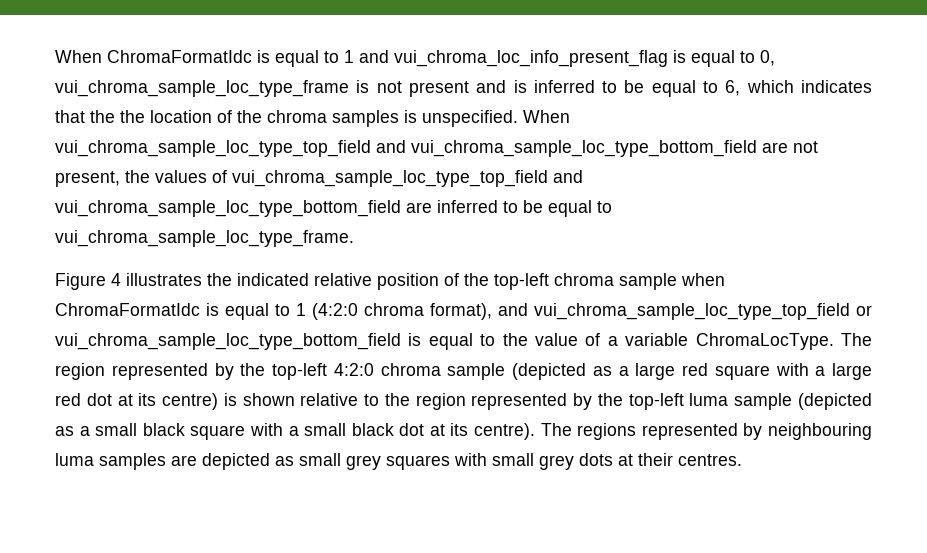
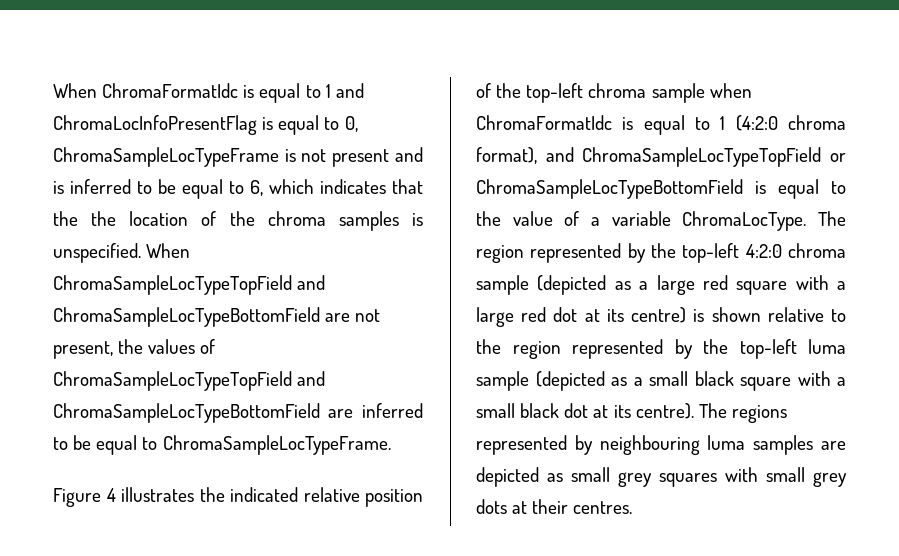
- When ChromaFormatIdc is equal to 1 and vui_chroma_loc_info_present_flag is equal to 0, vui_chroma_sample_loc_type_frame is not present and is inferred to be equal to 6, which indicates that the the location of the chroma samples is unspecified.
+ When ChromaFormatIdc is equal to 1 and ChromaLocInfoPresentFlag is equal to 0, ChromaSampleLocTypeFrame is not present and is inferred to be equal to 6, which indicates that the the location of the chroma samples is unspecified.
- When vui_chroma_sample_loc_type_top_field and vui_chroma_sample_loc_type_bottom_field are not present, the values of vui_chroma_sample_loc_type_top_field and vui_chroma_sample_loc_type_bottom_field are inferred to be equal to vui_chroma_sample_loc_type_frame.
+ When ChromaSampleLocTypeTopField and ChromaSampleLocTypeBottomField are not present, the values of ChromaSampleLocTypeTopField and ChromaSampleLocTypeBottomField are inferred to be equal to ChromaSampleLocTypeFrame.
- Figure 4 illustrates the indicated relative position of the top-left chroma sample when ChromaFormatIdc is equal to 1 (4:2:0 chroma format), and vui_chroma_sample_loc_type_top_field or vui_chroma_sample_loc_type_bottom_field is equal to the value of a variable ChromaLocType.
+ Figure 4 illustrates the indicated relative position of the top-left chroma sample when ChromaFormatIdc is equal to 1 (4:2:0 chroma format), and ChromaSampleLocTypeTopField or ChromaSampleLocTypeBottomField is equal to the value of a variable ChromaLocType.

